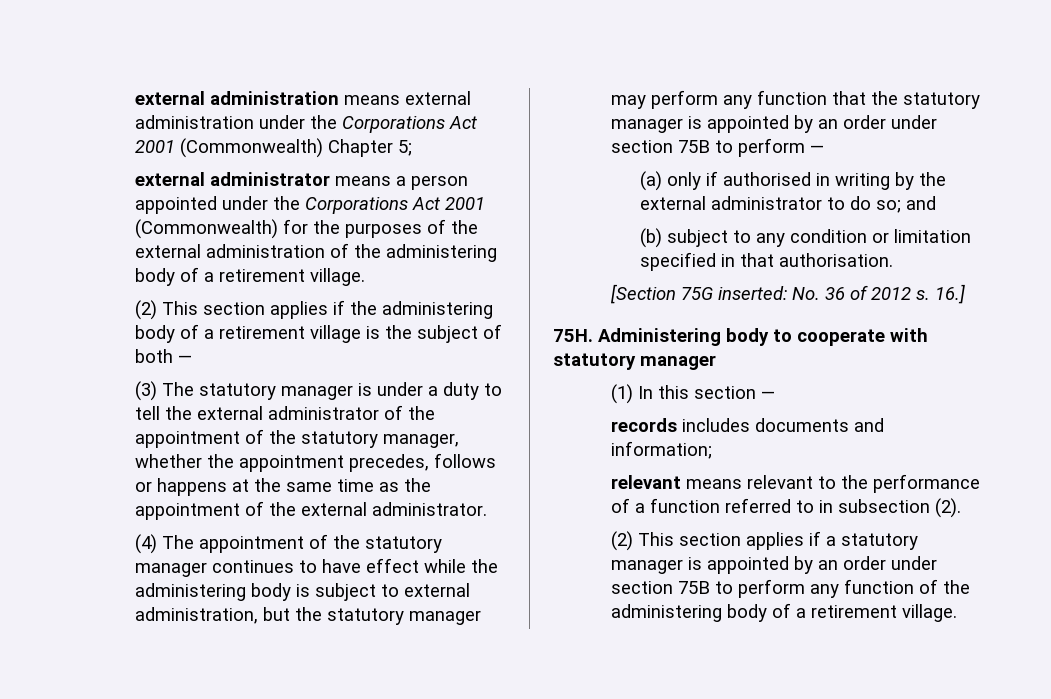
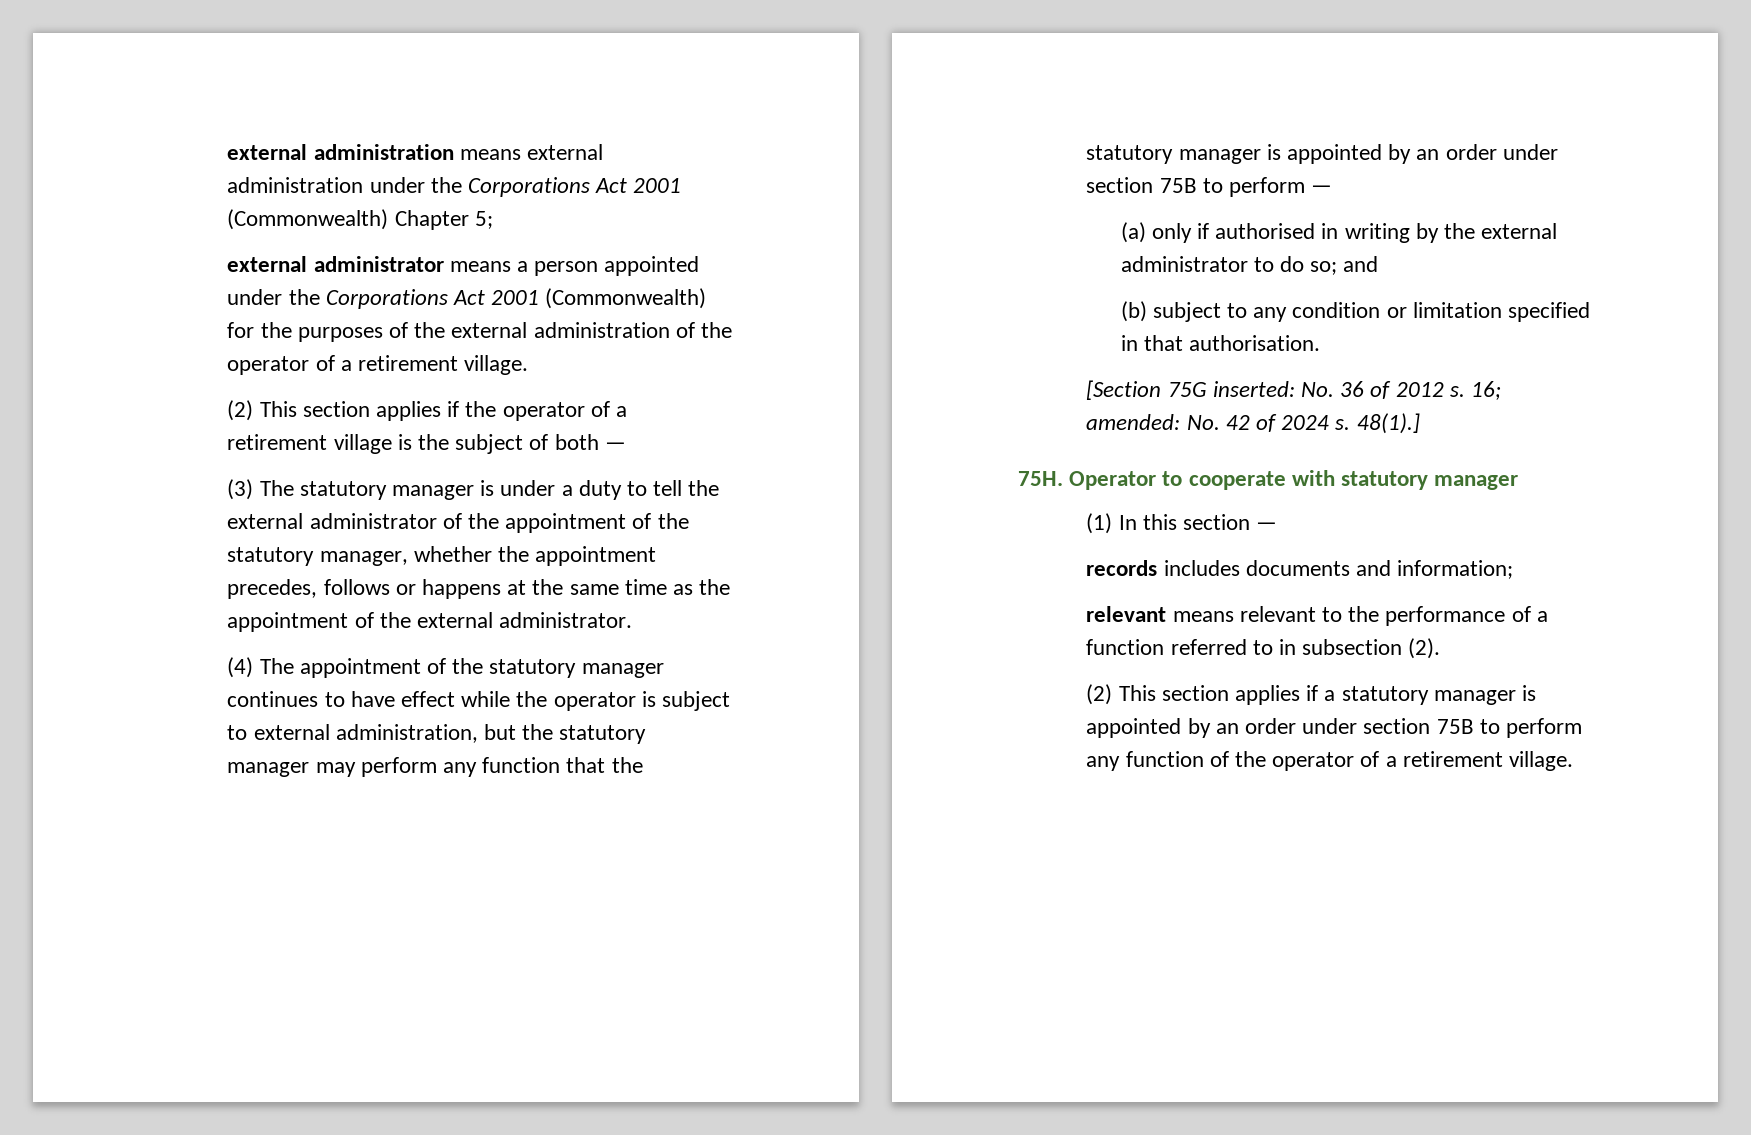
- external administrator means a person appointed under the Corporations Act 2001 (Commonwealth) for the purposes of the external administration of the administering body of a retirement village.
+ external administrator means a person appointed under the Corporations Act 2001 (Commonwealth) for the purposes of the external administration of the operator of a retirement village.
- (2) This section applies if the administering body of a retirement village is the subject of both —
+ (2) This section applies if the operator of a retirement village is the subject of both —
- (4) The appointment of the statutory manager continues to have effect while the administering body is subject to external administration, but the statutory manager may perform any function that the statutory manager is appointed by an order under section 75B to perform —
+ (4) The appointment of the statutory manager continues to have effect while the operator is subject to external administration, but the statutory manager may perform any function that the statutory manager is appointed by an order under section 75B to perform —
- 16.]
+ 16; amended: No. 42 of 2024 s. 48(1).]
- Administering body to cooperate with statutory manager
+ Operator to cooperate with statutory manager
- (2) This section applies if a statutory manager is appointed by an order under section 75B to perform any function of the administering body of a retirement village.
+ (2) This section applies if a statutory manager is appointed by an order under section 75B to perform any function of the operator of a retirement village.

